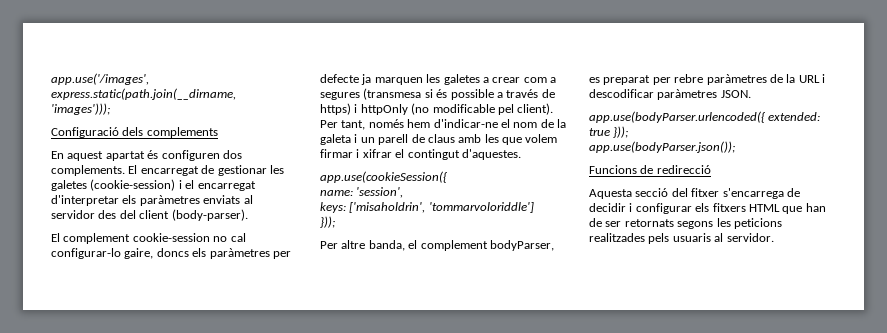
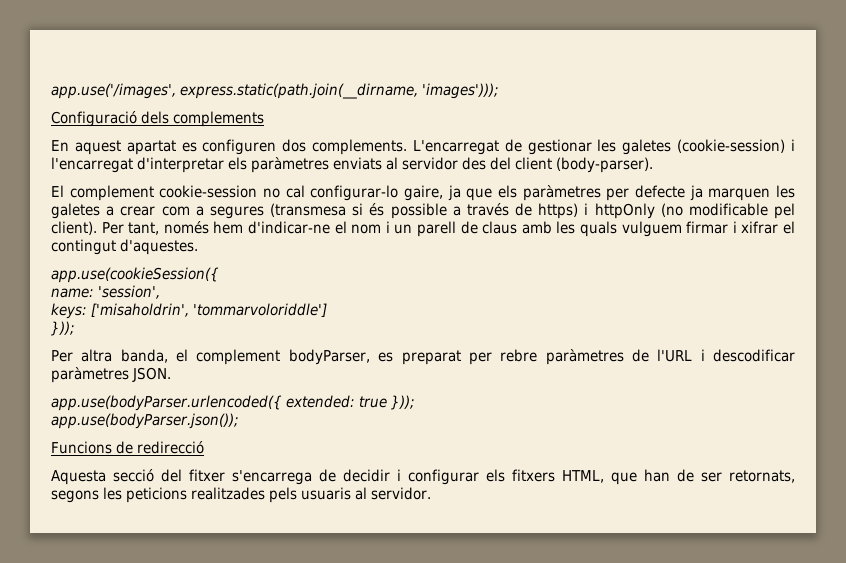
- En aquest apartat és configuren dos complements.
+ En aquest apartat es configuren dos complements.
- El encarregat de gestionar les galetes (cookie-session) i el encarregat d'interpretar els paràmetres enviats al servidor des del client (body-parser).
+ L'encarregat de gestionar les galetes (cookie-session) i l'encarregat d'interpretar els paràmetres enviats al servidor des del client (body-parser).
- El complement cookie-session no cal configurar-lo gaire, doncs els paràmetres per defecte ja marquen les galetes a crear com a segures (transmesa si és possible a través de https) i httpOnly (no modificable pel client).
+ El complement cookie-session no cal configurar-lo gaire, ja que els paràmetres per defecte ja marquen les galetes a crear com a segures (transmesa si és possible a través de https) i httpOnly (no modificable pel client).
- Per tant, només hem d'indicar-ne el nom de la galeta i un parell de claus amb les que volem firmar i xifrar el contingut d'aquestes.
+ Per tant, només hem d'indicar-ne el nom i un parell de claus amb les quals vulguem firmar i xifrar el contingut d'aquestes.
- Per altre banda, el complement bodyParser, es preparat per rebre paràmetres de la URL i descodificar paràmetres JSON.
+ Per altra banda, el complement bodyParser, es preparat per rebre paràmetres de l'URL i descodificar paràmetres JSON.
- Aquesta secció del fitxer s'encarrega de decidir i configurar els fitxers HTML que han de ser retornats segons les peticions realitzades pels usuaris al servidor.
+ Aquesta secció del fitxer s'encarrega de decidir i configurar els fitxers HTML, que han de ser retornats, segons les peticions realitzades pels usuaris al servidor.

